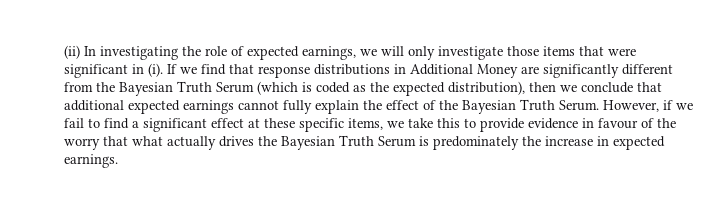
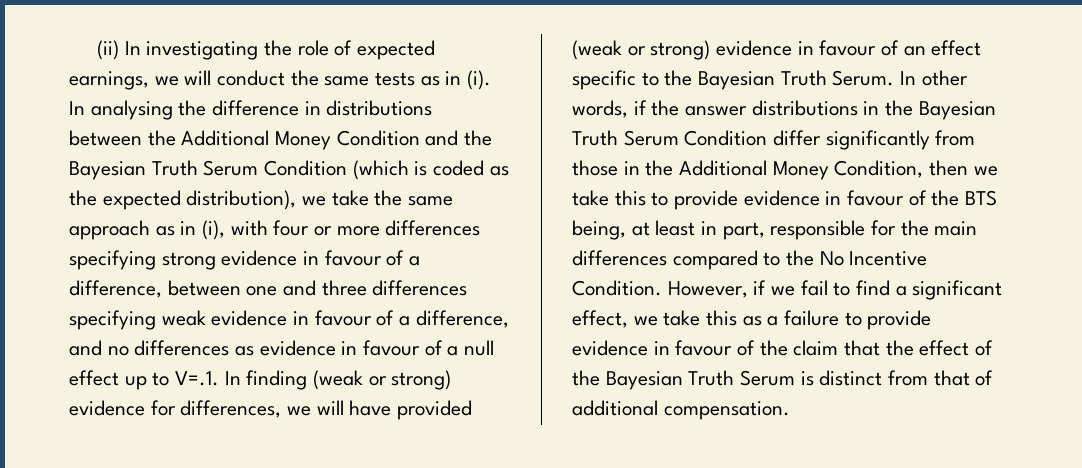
- (ii) In investigating the role of expected earnings, we will only investigate those items that were significant in (i). If we find that response distributions in Additional Money are significantly different from the Bayesian Truth Serum (which is coded as the expected distribution), then we conclude that additional expected earnings cannot fully explain the effect of the Bayesian Truth Serum. However, if we fail to find a significant effect at these specific items, we take this to provide evidence in favour of the worry that what actually drives the Bayesian Truth Serum is predominately the increase in expected earnings.
+ (ii) In investigating the role of expected earnings, we will conduct the same tests as in (i). In analysing the difference in distributions between the Additional Money Condition and the Bayesian Truth Serum Condition (which is coded as the expected distribution), we take the same approach as in (i), with four or more differences specifying strong evidence in favour of a difference, between one and three differences specifying weak evidence in favour of a difference, and no differences as evidence in favour of a null effect up to V=.1. In finding (weak or strong) evidence for differences, we will have provided (weak or strong) evidence in favour of an effect specific to the Bayesian Truth Serum. In other words, if the answer distributions in the Bayesian Truth Serum Condition differ significantly from those in the Additional Money Condition, then we take this to provide evidence in favour of the BTS being, at least in part, responsible for the main differences compared to the No Incentive Condition. However, if we fail to find a significant effect, we take this as a failure to provide evidence in favour of the claim that the effect of the Bayesian Truth Serum is distinct from that of additional compensation.

